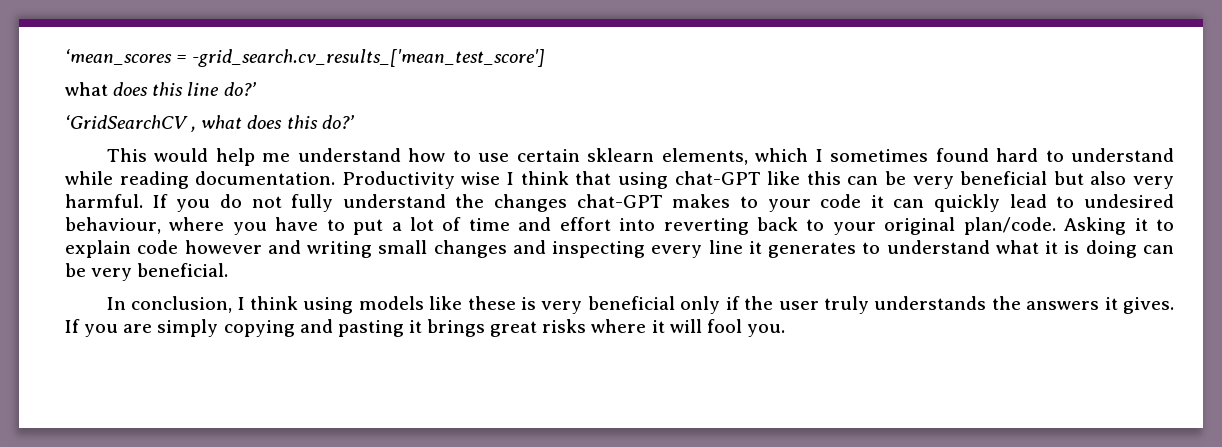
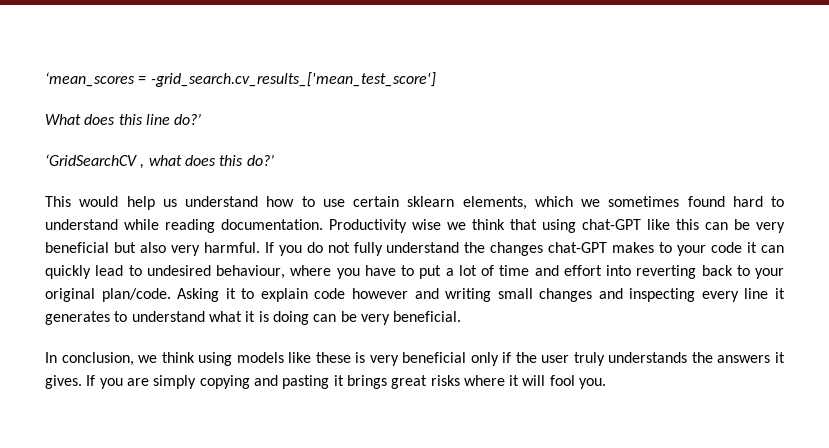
- what does this line do?’
+ What does this line do?’
- This would help me understand how to use certain sklearn elements, which I sometimes found hard to understand while reading documentation.
+ This would help us understand how to use certain sklearn elements, which we sometimes found hard to understand while reading documentation.
- Productivity wise I think that using chat-GPT like this can be very beneficial but also very harmful.
+ Productivity wise we think that using chat-GPT like this can be very beneficial but also very harmful.
- In conclusion, I think using models like these is very beneficial only if the user truly understands the answers it gives.
+ In conclusion, we think using models like these is very beneficial only if the user truly understands the answers it gives.

